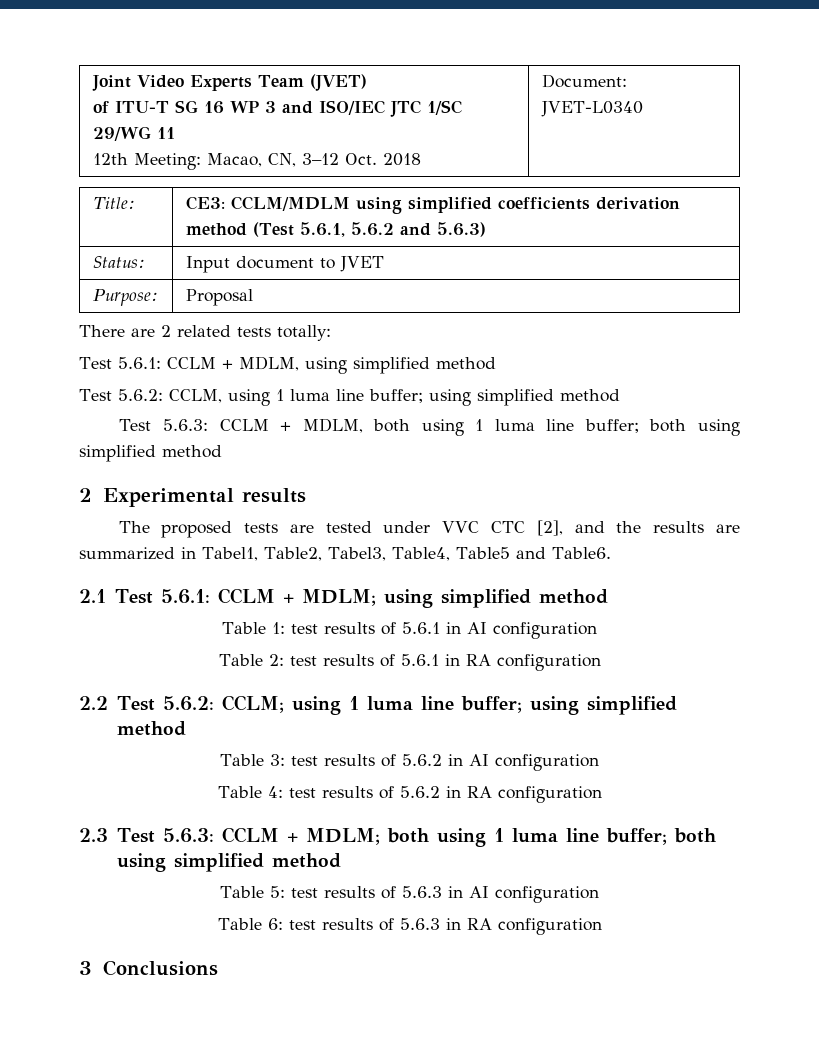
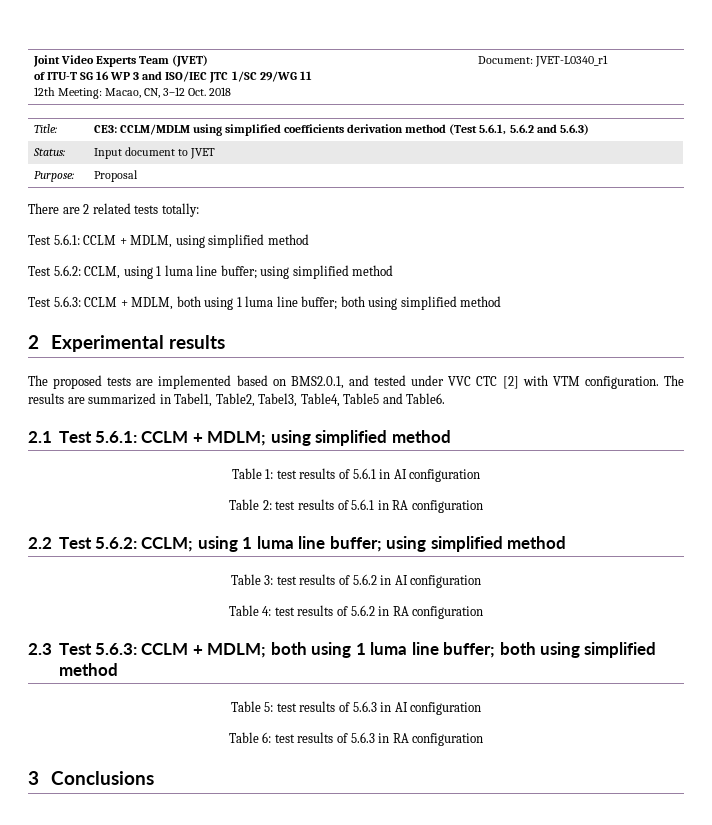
  Joint Video Experts Team (JVET)
  of ITU-T SG 16 WP 3 and ISO/IEC JTC 1/SC 29/WG 11
- 12th Meeting: Macao, CN, 3–12 Oct. 2018 | Document: JVET-L0340
+ 12th Meeting: Macao, CN, 3–12 Oct. 2018 | Document: JVET-L0340_r1
- The proposed tests are tested under VVC CTC [2], and the results are summarized in Tabel1, Table2, Tabel3, Table4, Table5 and Table6.
+ The proposed tests are implemented based on BMS2.0.1, and tested under VVC CTC [2] with VTM configuration. The results are summarized in Tabel1, Table2, Tabel3, Table4, Table5 and Table6.

